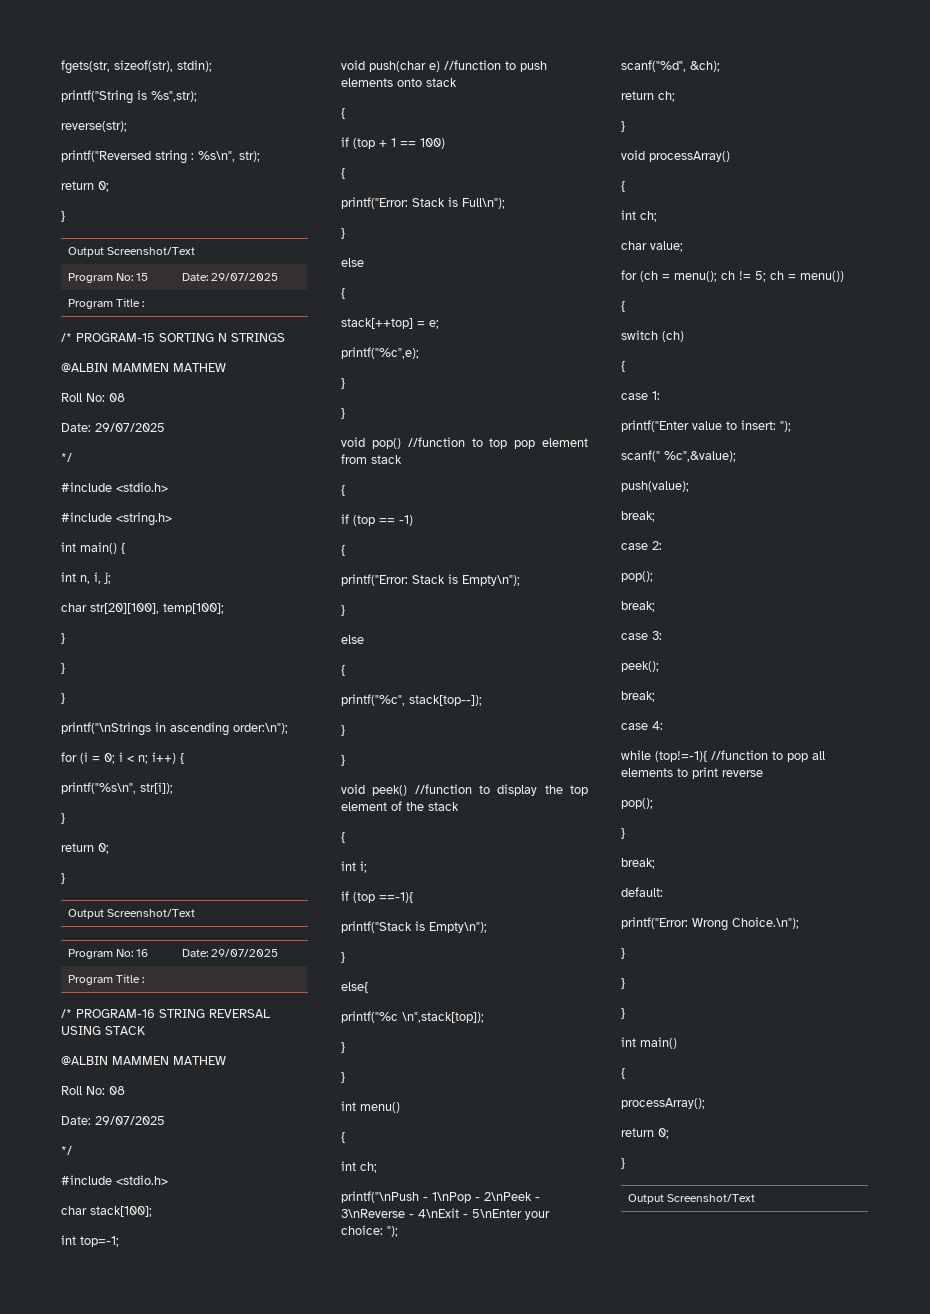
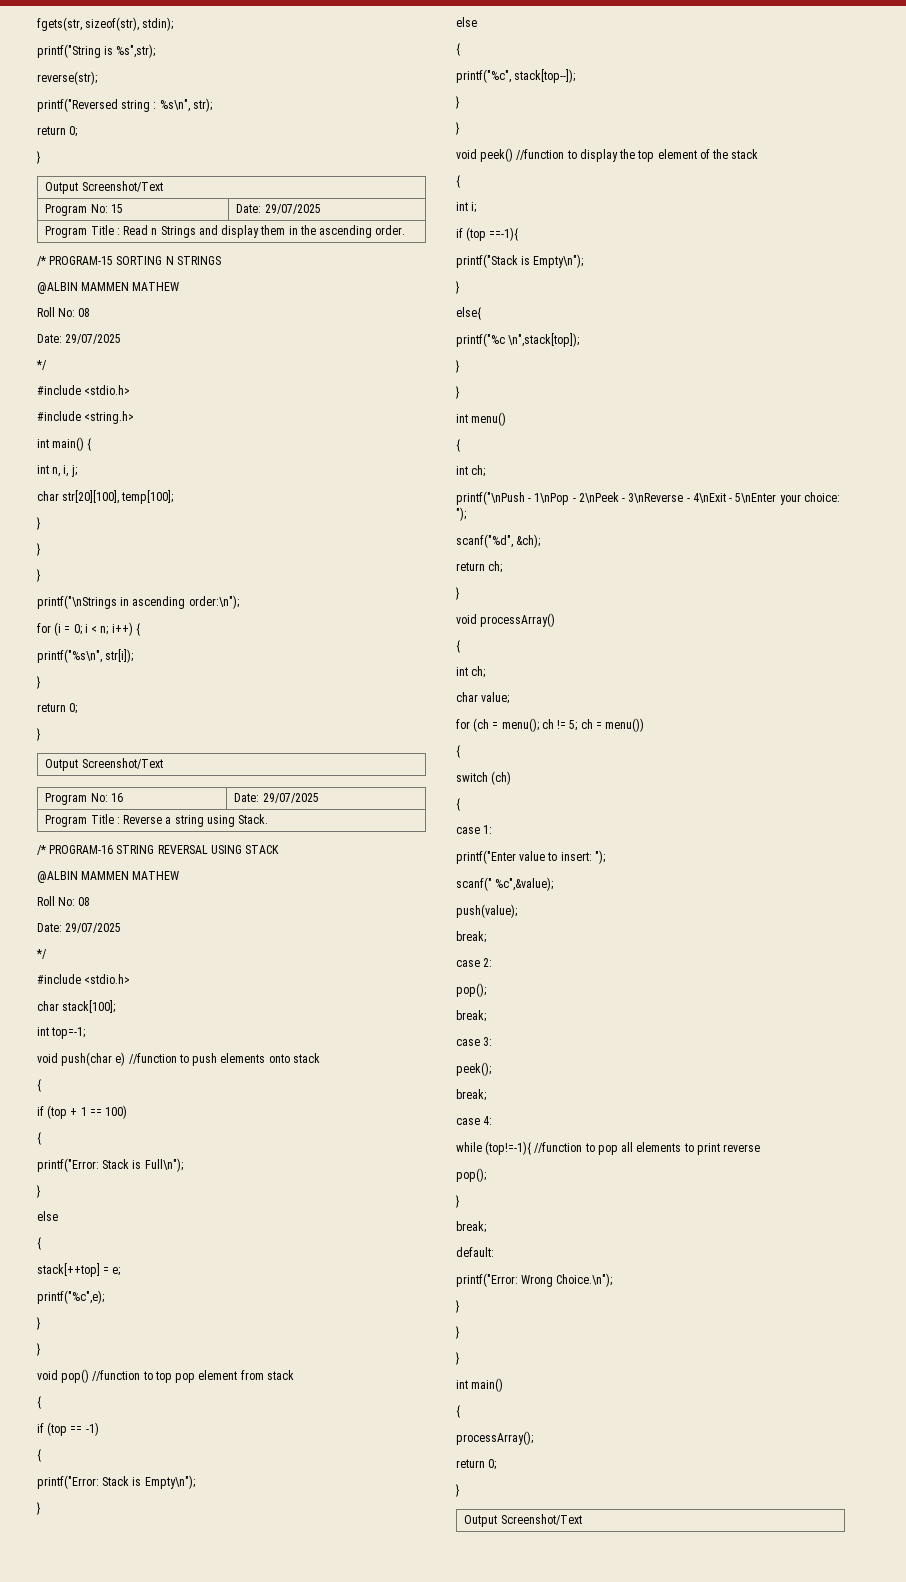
  Program No: 15 | Date: 29/07/2025
- Program Title :
+ Program Title : Read n Strings and display them in the ascending order.
  Program No: 16 | Date: 29/07/2025
- Program Title :
+ Program Title : Reverse a string using Stack.

